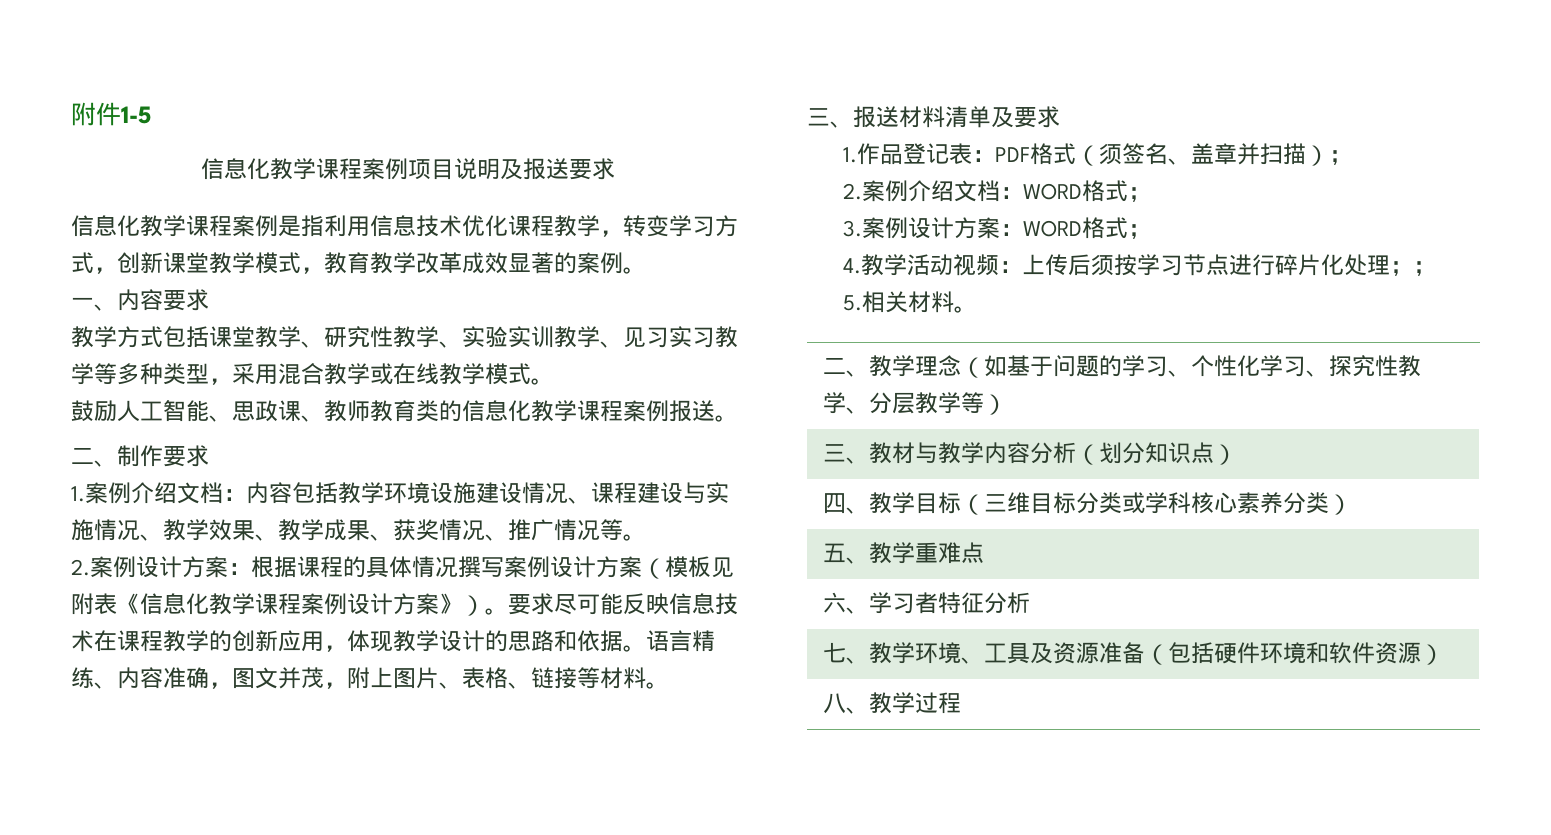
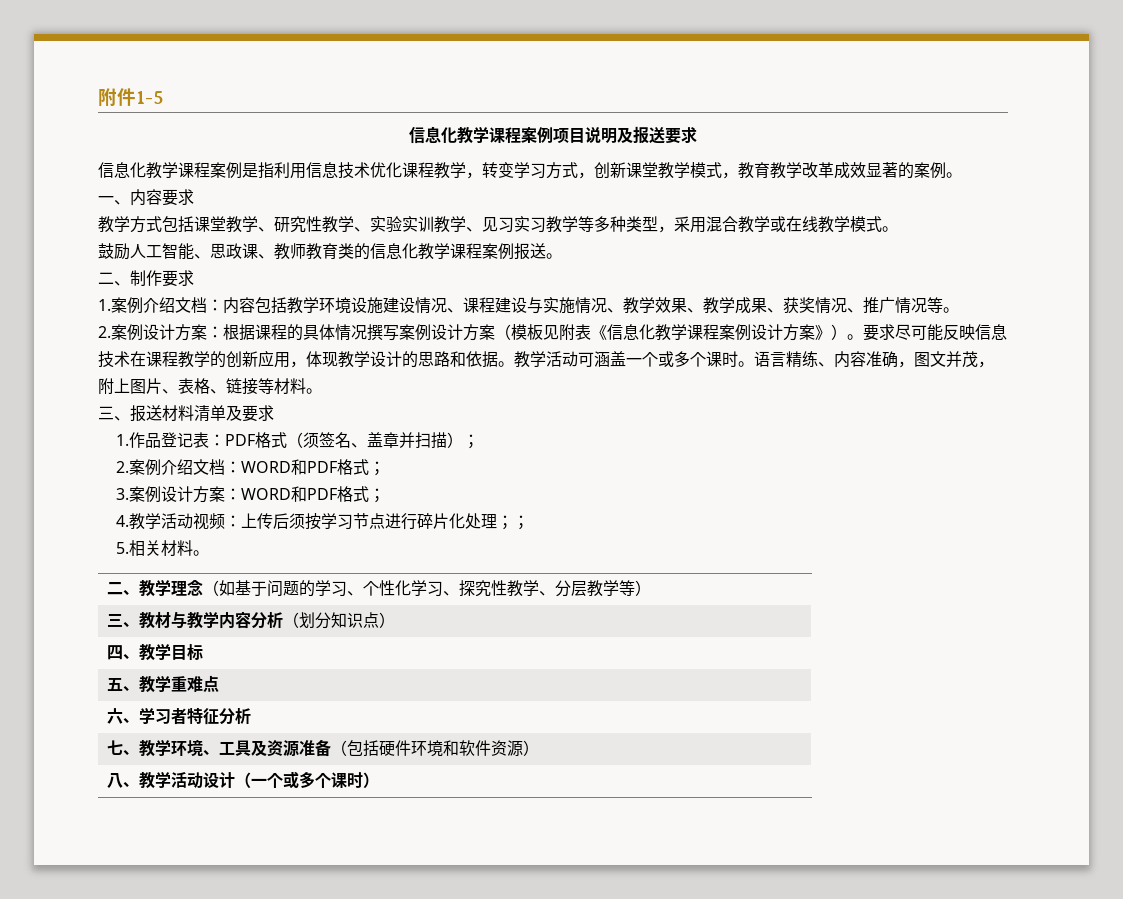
+ 教学活动可涵盖一个或多个课时。
- 2.案例介绍文档：WORD格式；
+ 2.案例介绍文档：WORD和PDF格式；
- 3.案例设计方案：WORD格式；
+ 3.案例设计方案：WORD和PDF格式；
- 四、教学目标（三维目标分类或学科核心素养分类）
+ 四、教学目标
- 八、教学过程
+ 八、教学活动设计（一个或多个课时）

